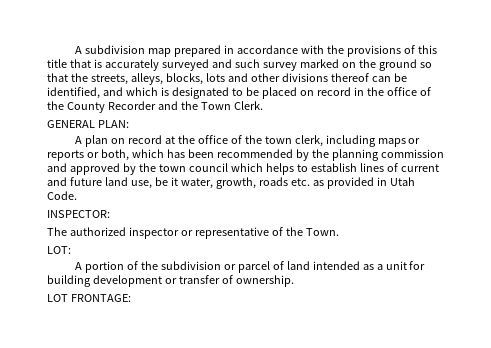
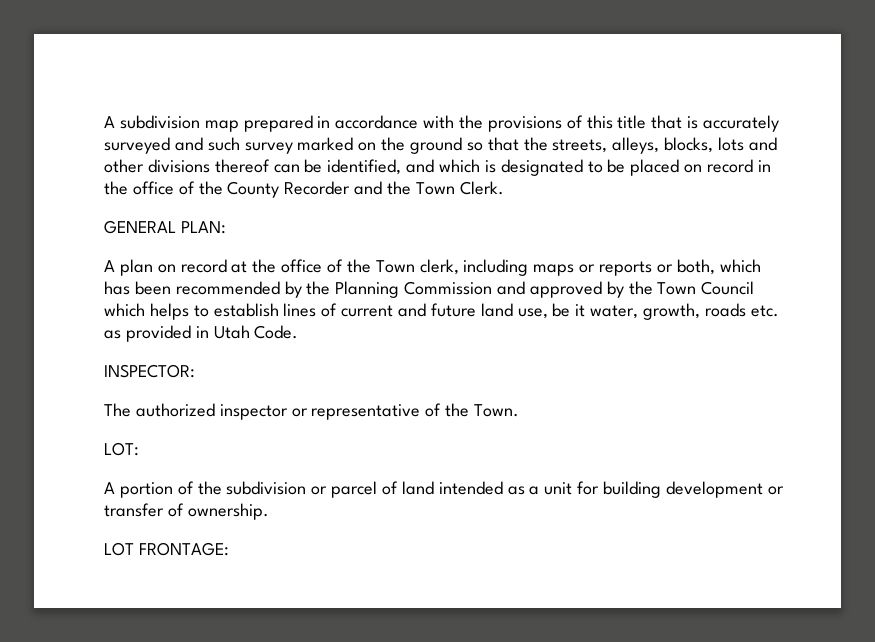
- A plan on record at the office of the town clerk, including maps or reports or both, which has been recommended by the planning commission and approved by the town council which helps to establish lines of current and future land use, be it water, growth, roads etc. as provided in Utah Code.
+ A plan on record at the office of the Town clerk, including maps or reports or both, which has been recommended by the Planning Commission and approved by the Town Council which helps to establish lines of current and future land use, be it water, growth, roads etc. as provided in Utah Code.

